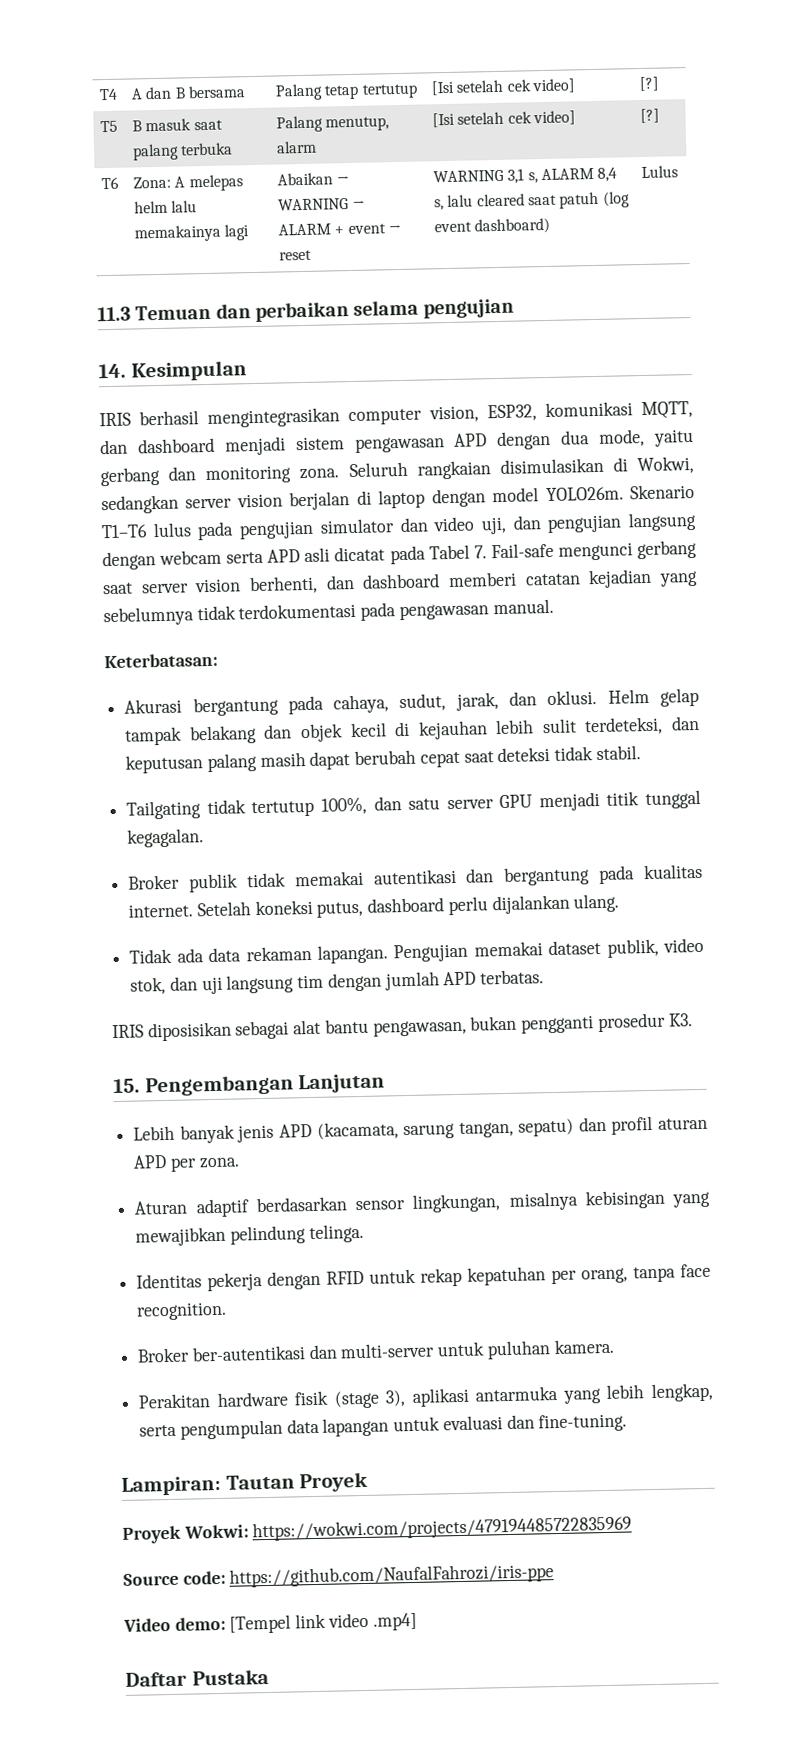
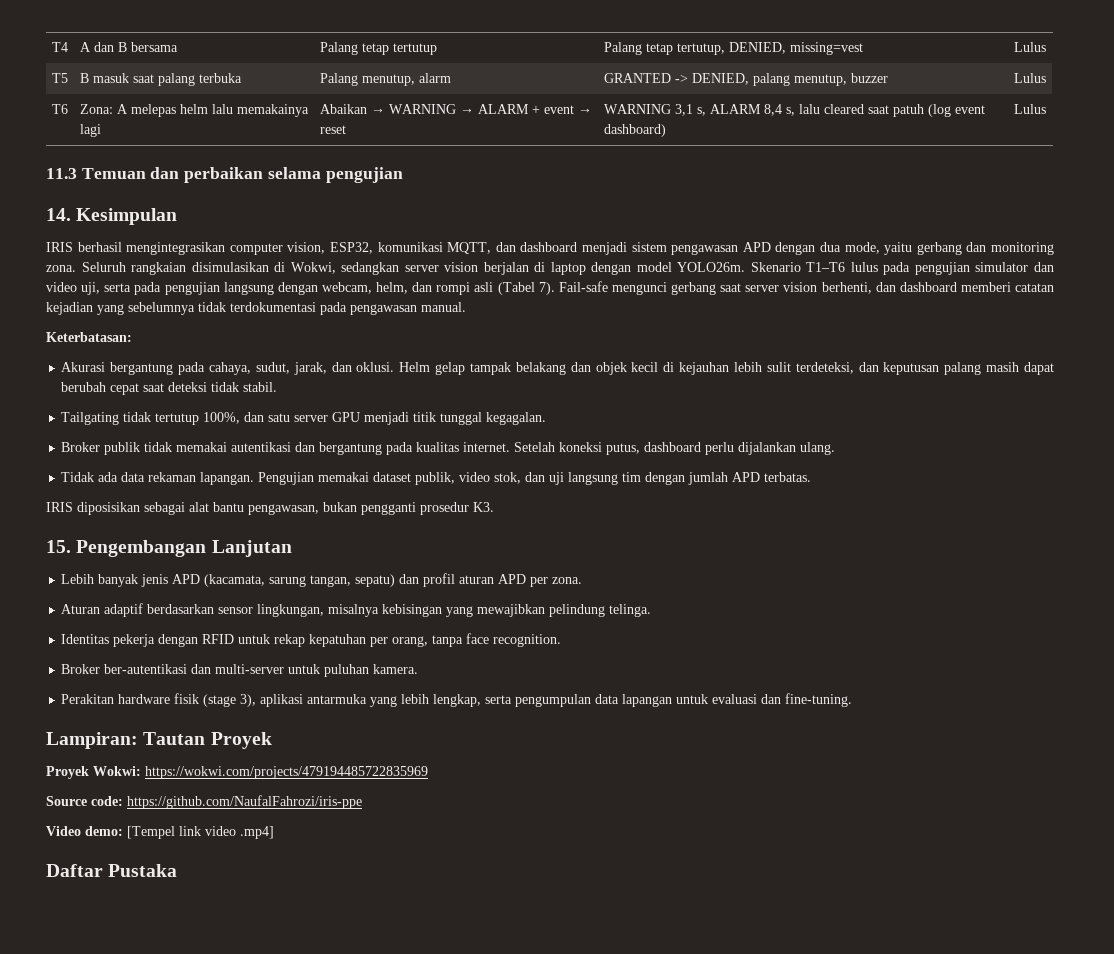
- T4 | A dan B bersama | Palang tetap tertutup | [Isi setelah cek video] | [?]
+ T4 | A dan B bersama | Palang tetap tertutup | Palang tetap tertutup, DENIED, missing=vest | Lulus
- T5 | B masuk saat palang terbuka | Palang menutup, alarm | [Isi setelah cek video] | [?]
+ T5 | B masuk saat palang terbuka | Palang menutup, alarm | GRANTED -> DENIED, palang menutup, buzzer | Lulus
- Skenario T1–T6 lulus pada pengujian simulator dan video uji, dan pengujian langsung dengan webcam serta APD asli dicatat pada Tabel 7. Fail-safe mengunci gerbang saat server vision berhenti, dan dashboard memberi catatan kejadian yang sebelumnya tidak terdokumentasi pada pengawasan manual.
+ Skenario T1–T6 lulus pada pengujian simulator dan video uji, serta pada pengujian langsung dengan webcam, helm, dan rompi asli (Tabel 7). Fail-safe mengunci gerbang saat server vision berhenti, dan dashboard memberi catatan kejadian yang sebelumnya tidak terdokumentasi pada pengawasan manual.

